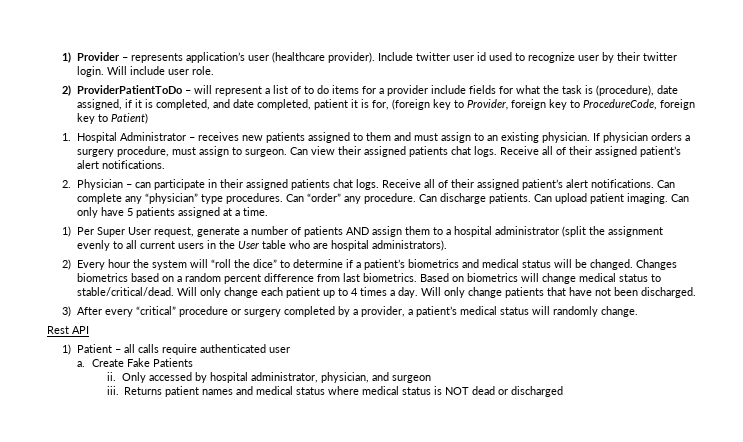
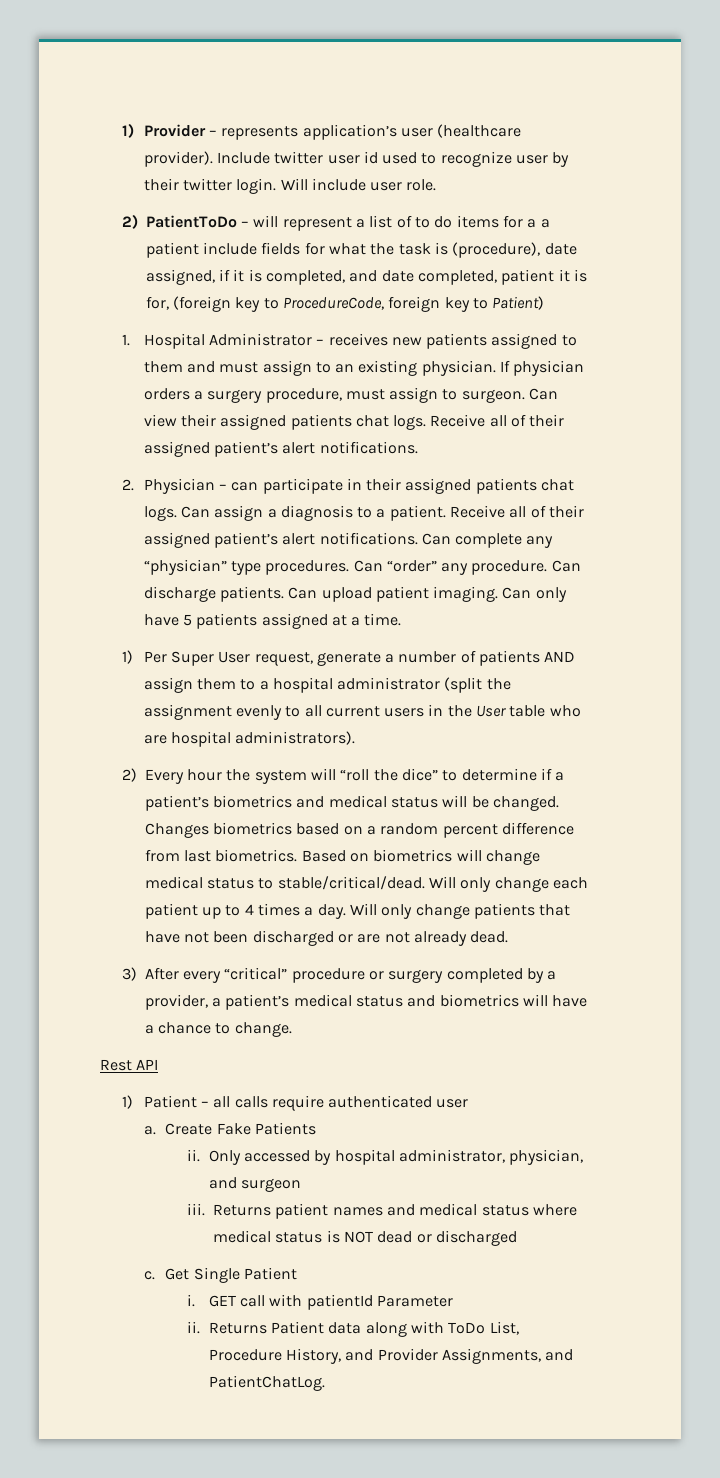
- 2) ProviderPatientToDo – will represent a list of to do items for a provider include fields for what the task is (procedure), date assigned, if it is completed, and date completed, patient it is for, (foreign key to Provider, foreign key to ProcedureCode, foreign key to Patient)
+ 2) PatientToDo – will represent a list of to do items for a a patient include fields for what the task is (procedure), date assigned, if it is completed, and date completed, patient it is for, (foreign key to ProcedureCode, foreign key to Patient)
+ Can assign a diagnosis to a patient.
- Will only change patients that have not been discharged.
+ Will only change patients that have not been discharged or are not already dead.
- 3) After every “critical” procedure or surgery completed by a provider, a patient’s medical status will randomly change.
+ 3) After every “critical” procedure or surgery completed by a provider, a patient’s medical status and biometrics will have a chance to change.
+ c. Get Single Patient
+ i. GET call with patientId Parameter
+ ii. Returns Patient data along with ToDo List, Procedure History, and Provider Assignments, and PatientChatLog.

